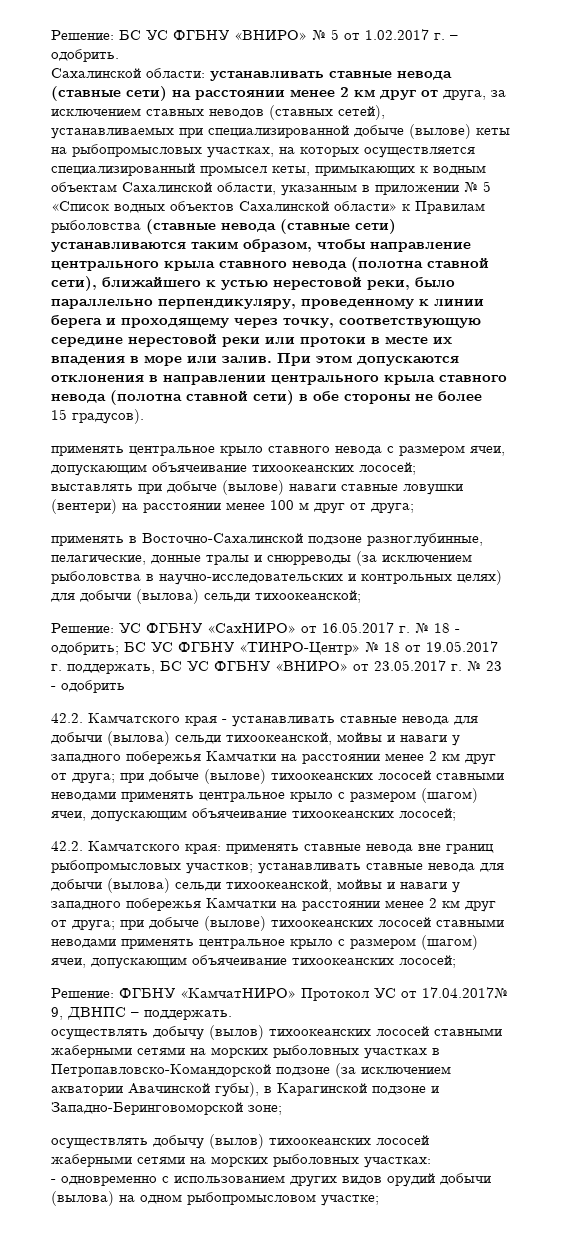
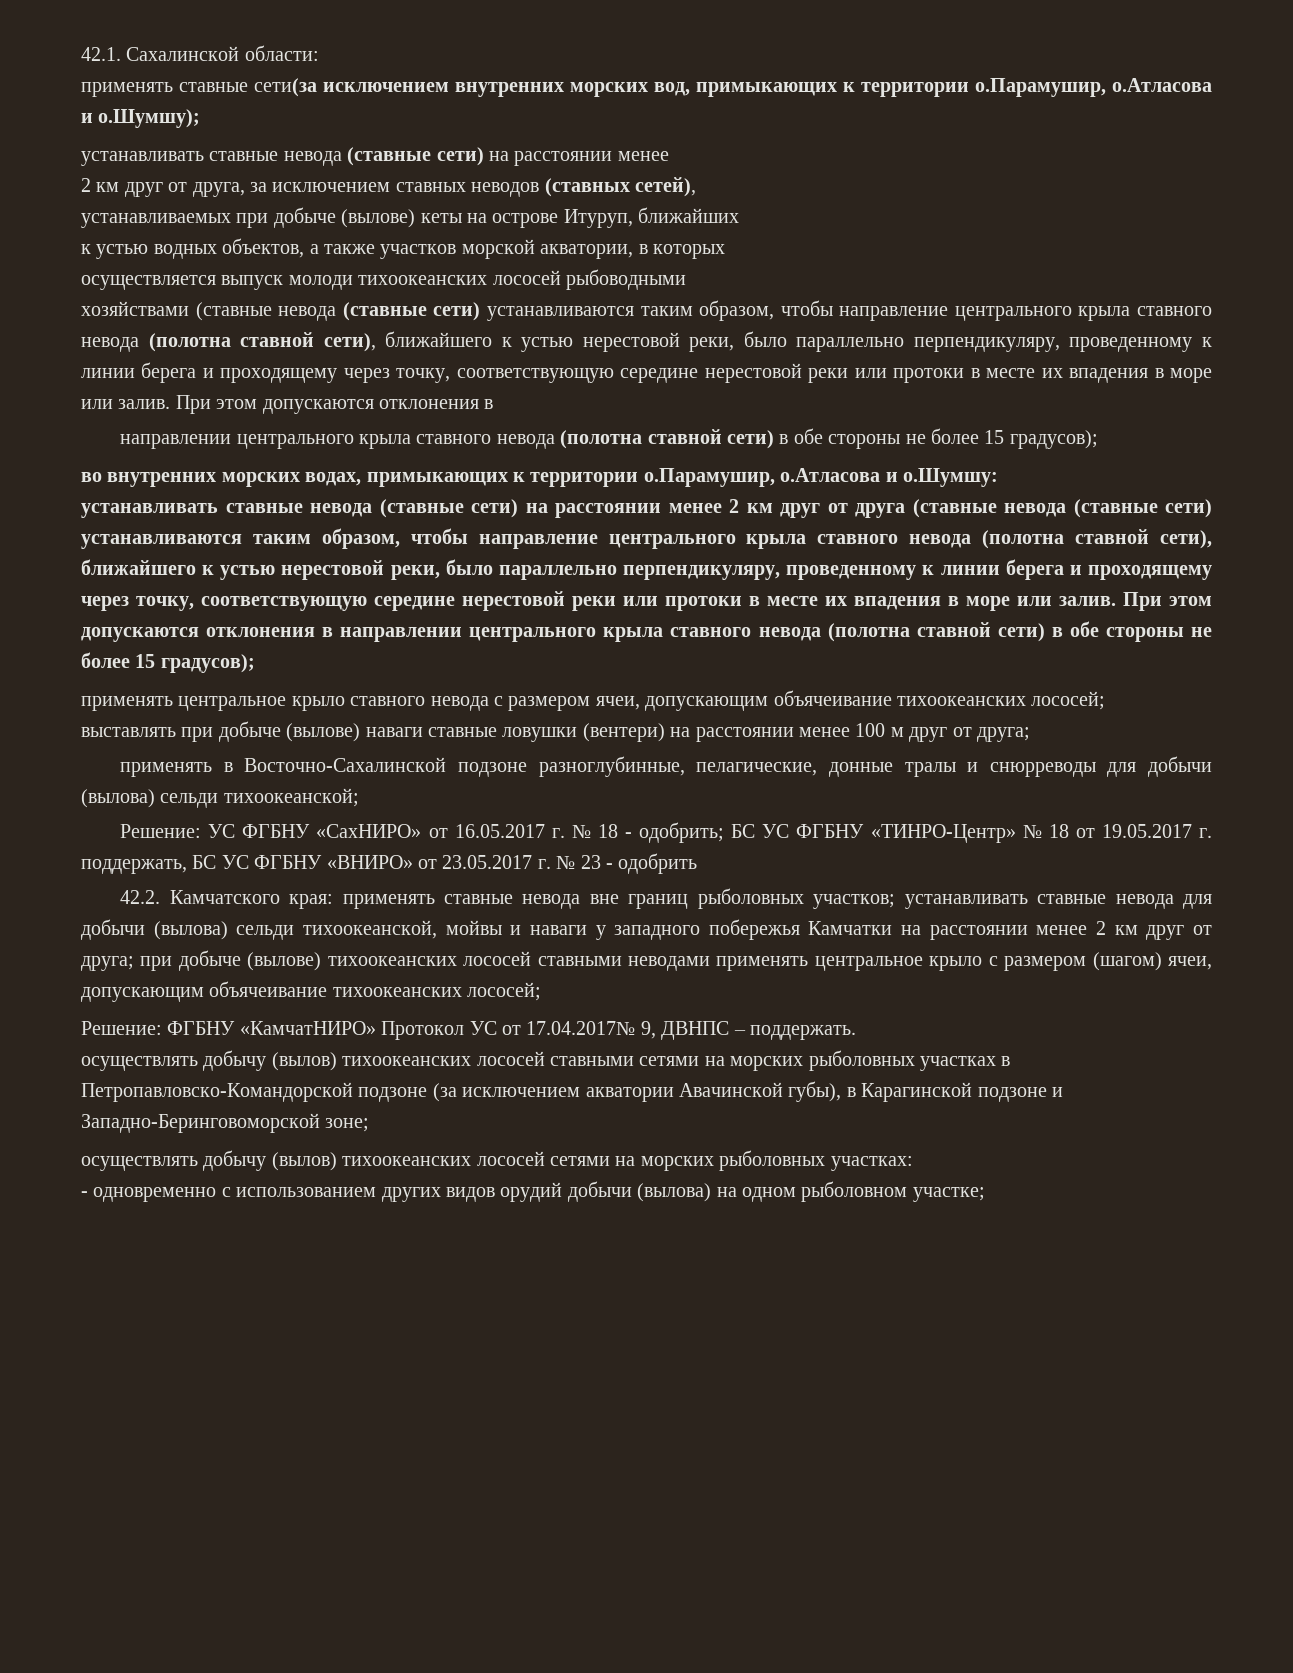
- Решение: БС УС ФГБНУ «ВНИРО» № 5 от 1.02.2017 г. – одобрить.
- Сахалинской области: устанавливать ставные невода (ставные сети) на расстоянии менее 2 км друг от друга, за исключением ставных неводов (ставных сетей), устанавливаемых при специализированной добыче (вылове) кеты на рыбопромысловых участках, на которых осуществляется специализированный промысел кеты, примыкающих к водным объектам Сахалинской области, указанным в приложении № 5 «Список водных объектов Сахалинской области» к Правилам рыболовства (ставные невода (ставные сети) устанавливаются таким образом, чтобы направление центрального крыла ставного невода (полотна ставной сети), ближайшего к устью нерестовой реки, было параллельно перпендикуляру, проведенному к линии берега и проходящему через точку, соответствующую середине нерестовой реки или протоки в месте их впадения в море или залив.
+ 42.1. Сахалинской области:
+ применять ставные сети(за исключением внутренних морских вод, примыкающих к территории о.Парамушир, о.Атласова и о.Шумшу);
+ устанавливать ставные невода (ставные сети) на расстоянии менее
+ 2 км друг от друга, за исключением ставных неводов (ставных сетей),
+ устанавливаемых при добыче (вылове) кеты на острове Итуруп, ближайших
+ к устью водных объектов, а также участков морской акватории, в которых
+ осуществляется выпуск молоди тихоокеанских лососей рыбоводными
+ хозяйствами (ставные невода (ставные сети) устанавливаются таким образом, чтобы направление центрального крыла ставного невода (полотна ставной сети), ближайшего к устью нерестовой реки, было параллельно перпендикуляру, проведенному к линии берега и проходящему через точку, соответствующую середине нерестовой реки или протоки в месте их впадения в море или залив. При этом допускаются отклонения в
+ направлении центрального крыла ставного невода (полотна ставной сети) в обе стороны не более 15 градусов);
+ во внутренних морских водах, примыкающих к территории о.Парамушир, о.Атласова и о.Шумшу:
+ устанавливать ставные невода (ставные сети) на расстоянии менее 2 км друг от друга (ставные невода (ставные сети) устанавливаются таким образом, чтобы направление центрального крыла ставного невода (полотна ставной сети), ближайшего к устью нерестовой реки, было параллельно перпендикуляру, проведенному к линии берега и проходящему через точку, соответствующую середине нерестовой реки или протоки в месте их впадения в море или залив.
- При этом допускаются отклонения в направлении центрального крыла ставного невода (полотна ставной сети) в обе стороны не более
- 15 градусов).
+ При этом допускаются отклонения в направлении центрального крыла ставного невода (полотна ставной сети) в обе стороны не более 15 градусов);
- применять в Восточно-Сахалинской подзоне разноглубинные, пелагические, донные тралы и снюрреводы (за исключением рыболовства в научно-исследовательских и контрольных целях) для добычи (вылова) сельди тихоокеанской;
+ применять в Восточно-Сахалинской подзоне разноглубинные, пелагические, донные тралы и снюрреводы для добычи (вылова) сельди тихоокеанской;
- 42.2. Камчатского края - устанавливать ставные невода для добычи (вылова) сельди тихоокеанской, мойвы и наваги у западного побережья Камчатки на расстоянии менее 2 км друг от друга; при добыче (вылове) тихоокеанских лососей ставными неводами применять центральное крыло с размером (шагом) ячеи, допускающим объячеивание тихоокеанских лососей;
- 42.2. Камчатского края: применять ставные невода вне границ рыбопромысловых участков; устанавливать ставные невода для добычи (вылова) сельди тихоокеанской, мойвы и наваги у западного побережья Камчатки на расстоянии менее 2 км друг от друга; при добыче (вылове) тихоокеанских лососей ставными неводами применять центральное крыло с размером (шагом) ячеи, допускающим объячеивание тихоокеанских лососей;
+ 42.2. Камчатского края: применять ставные невода вне границ рыболовных участков; устанавливать ставные невода для добычи (вылова) сельди тихоокеанской, мойвы и наваги у западного побережья Камчатки на расстоянии менее 2 км друг от друга; при добыче (вылове) тихоокеанских лососей ставными неводами применять центральное крыло с размером (шагом) ячеи, допускающим объячеивание тихоокеанских лососей;
- осуществлять добычу (вылов) тихоокеанских лососей ставными жаберными сетями на морских рыболовных участках в Петропавловско-Командорской подзоне (за исключением акватории Авачинской губы), в Карагинской подзоне и Западно-Беринговоморской зоне;
+ осуществлять добычу (вылов) тихоокеанских лососей ставными сетями на морских рыболовных участках в Петропавловско-Командорской подзоне (за исключением акватории Авачинской губы), в Карагинской подзоне и Западно-Беринговоморской зоне;
- осуществлять добычу (вылов) тихоокеанских лососей жаберными сетями на морских рыболовных участках:
+ осуществлять добычу (вылов) тихоокеанских лососей сетями на морских рыболовных участках:
- - одновременно с использованием других видов орудий добычи (вылова) на одном рыбопромысловом участке;
+ - одновременно с использованием других видов орудий добычи (вылова) на одном рыболовном участке;

